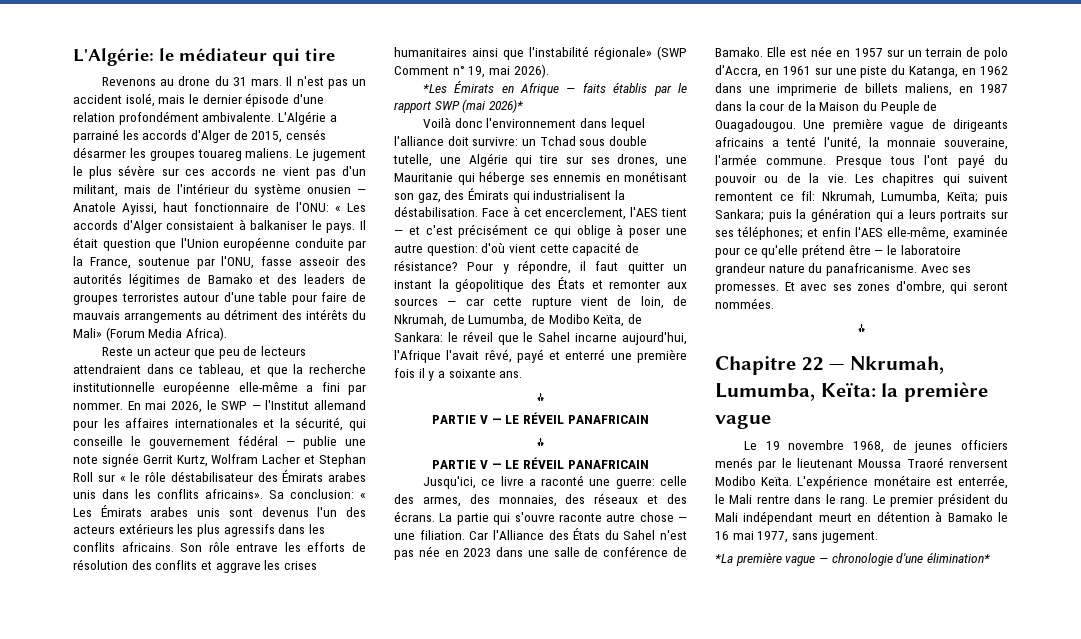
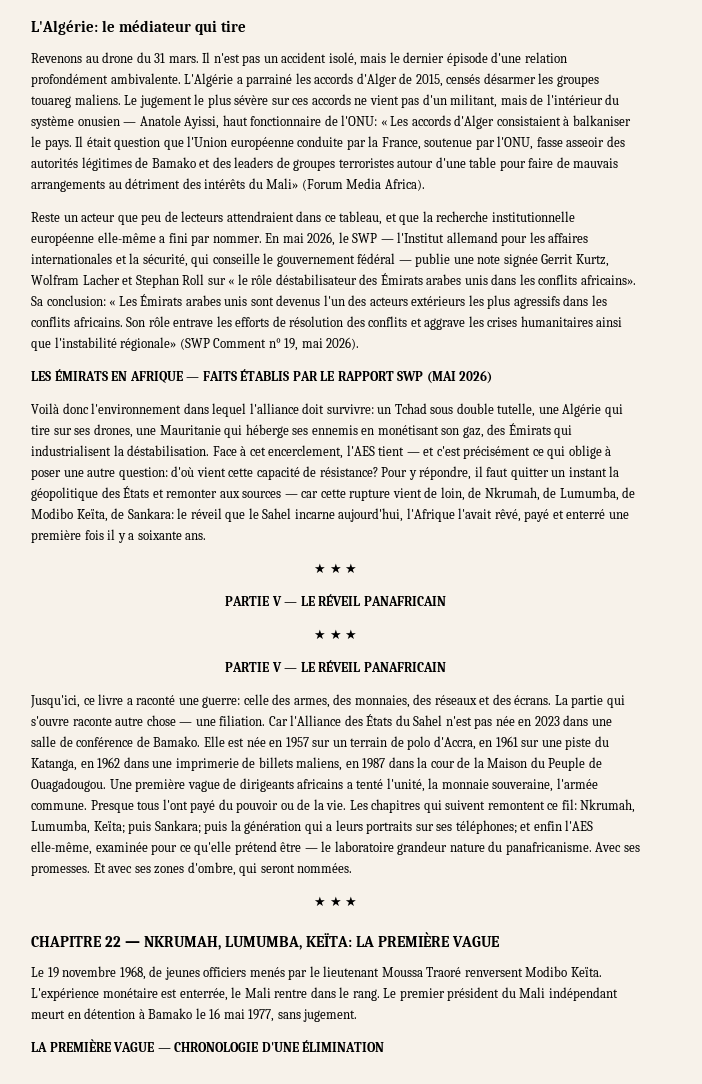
- *Les Émirats en Afrique — faits établis par le rapport SWP (mai 2026)*
+ LES ÉMIRATS EN AFRIQUE — FAITS ÉTABLIS PAR LE RAPPORT SWP (MAI 2026)
  Pour y répondre, il faut quitter un instant la géopolitique des États et remonter aux sources — car cette rupture vient de loin, de Nkrumah, de Lumumba, de Modibo Keïta, de Sankara: le réveil que le Sahel incarne aujourd'hui, l'Afrique l'avait rêvé, payé et enterré une première fois il y a soixante ans.
- ⁂
+ ★ ★ ★
  PARTIE V — LE RÉVEIL PANAFRICAIN
- ⁂
+ ★ ★ ★
  Et avec ses zones d'ombre, qui seront nommées.
- ⁂
- Chapitre 22 — Nkrumah, Lumumba, Keïta: la première vague
+ ★ ★ ★
+ CHAPITRE 22 — NKRUMAH, LUMUMBA, KEÏTA: LA PREMIÈRE VAGUE
- *La première vague — chronologie d'une élimination*
+ LA PREMIÈRE VAGUE — CHRONOLOGIE D'UNE ÉLIMINATION

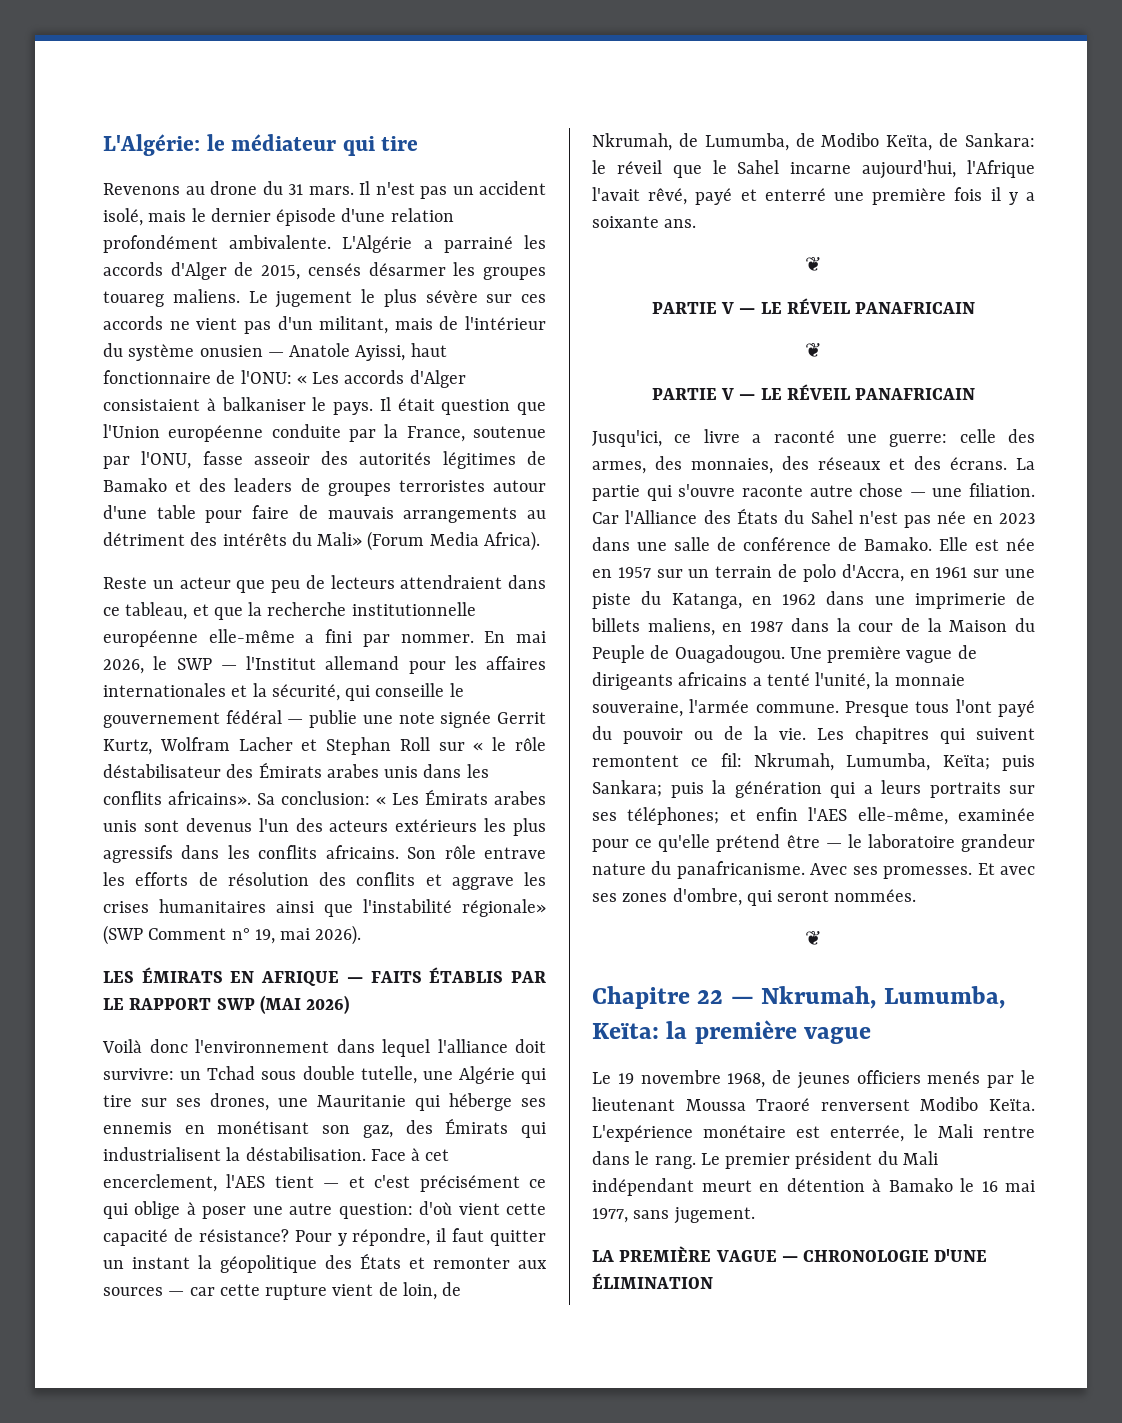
  Pour y répondre, il faut quitter un instant la géopolitique des États et remonter aux sources — car cette rupture vient de loin, de Nkrumah, de Lumumba, de Modibo Keïta, de Sankara: le réveil que le Sahel incarne aujourd'hui, l'Afrique l'avait rêvé, payé et enterré une première fois il y a soixante ans.
- ★ ★ ★
+ ❦
  PARTIE V — LE RÉVEIL PANAFRICAIN
- ★ ★ ★
+ ❦
  Et avec ses zones d'ombre, qui seront nommées.
- ★ ★ ★
- CHAPITRE 22 — NKRUMAH, LUMUMBA, KEÏTA: LA PREMIÈRE VAGUE
+ ❦
+ Chapitre 22 — Nkrumah, Lumumba, Keïta: la première vague

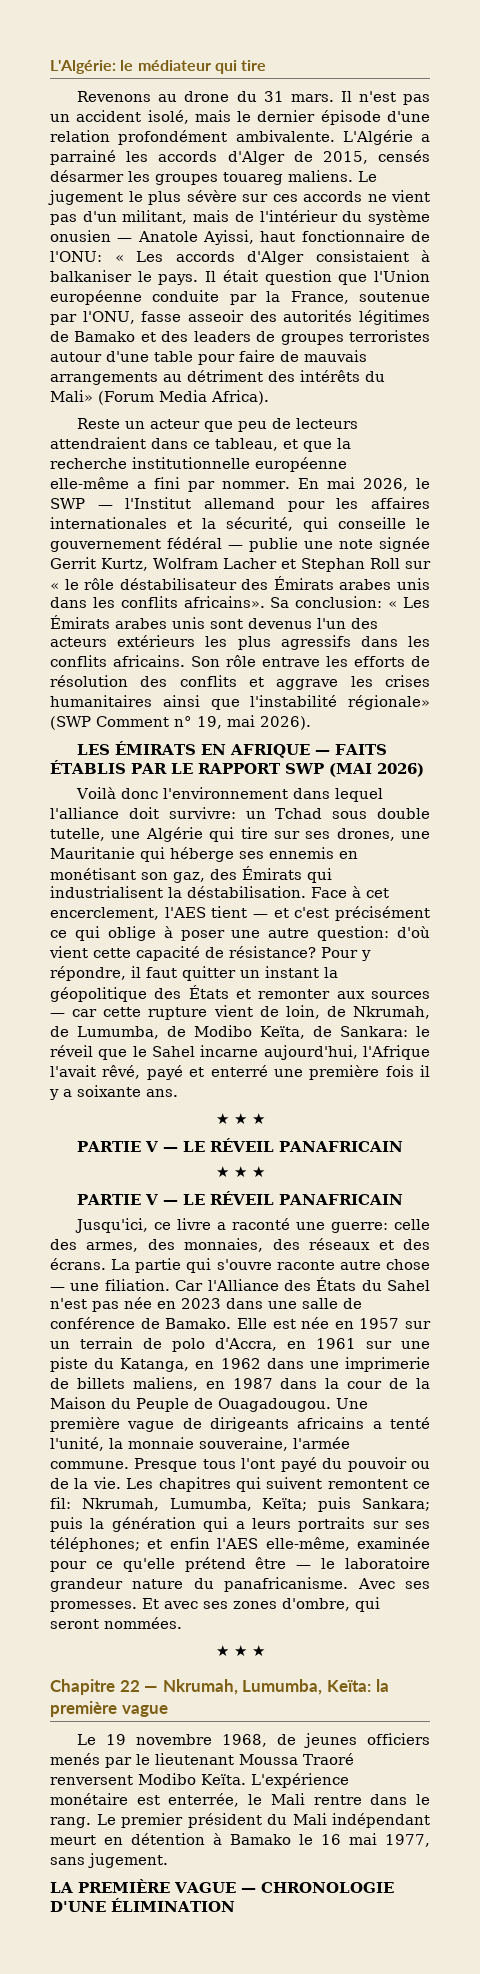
  Pour y répondre, il faut quitter un instant la géopolitique des États et remonter aux sources — car cette rupture vient de loin, de Nkrumah, de Lumumba, de Modibo Keïta, de Sankara: le réveil que le Sahel incarne aujourd'hui, l'Afrique l'avait rêvé, payé et enterré une première fois il y a soixante ans.
- ❦
+ ★ ★ ★
  PARTIE V — LE RÉVEIL PANAFRICAIN
- ❦
+ ★ ★ ★
  Et avec ses zones d'ombre, qui seront nommées.
- ❦
+ ★ ★ ★

